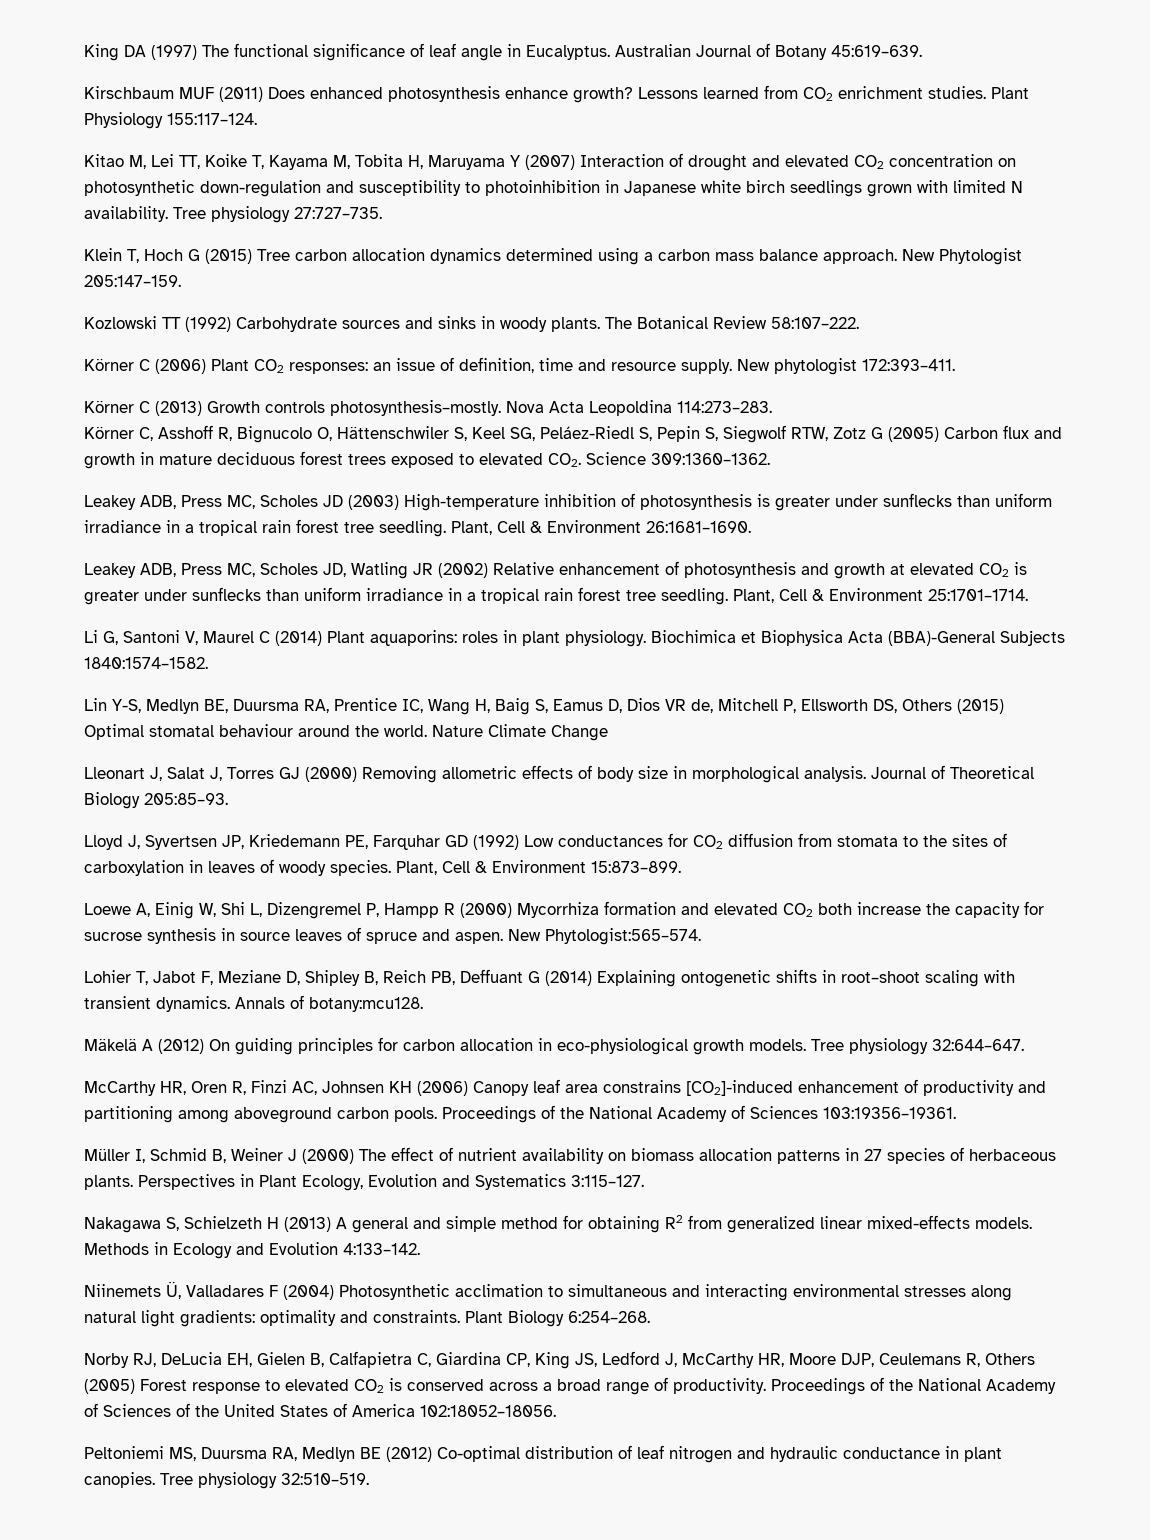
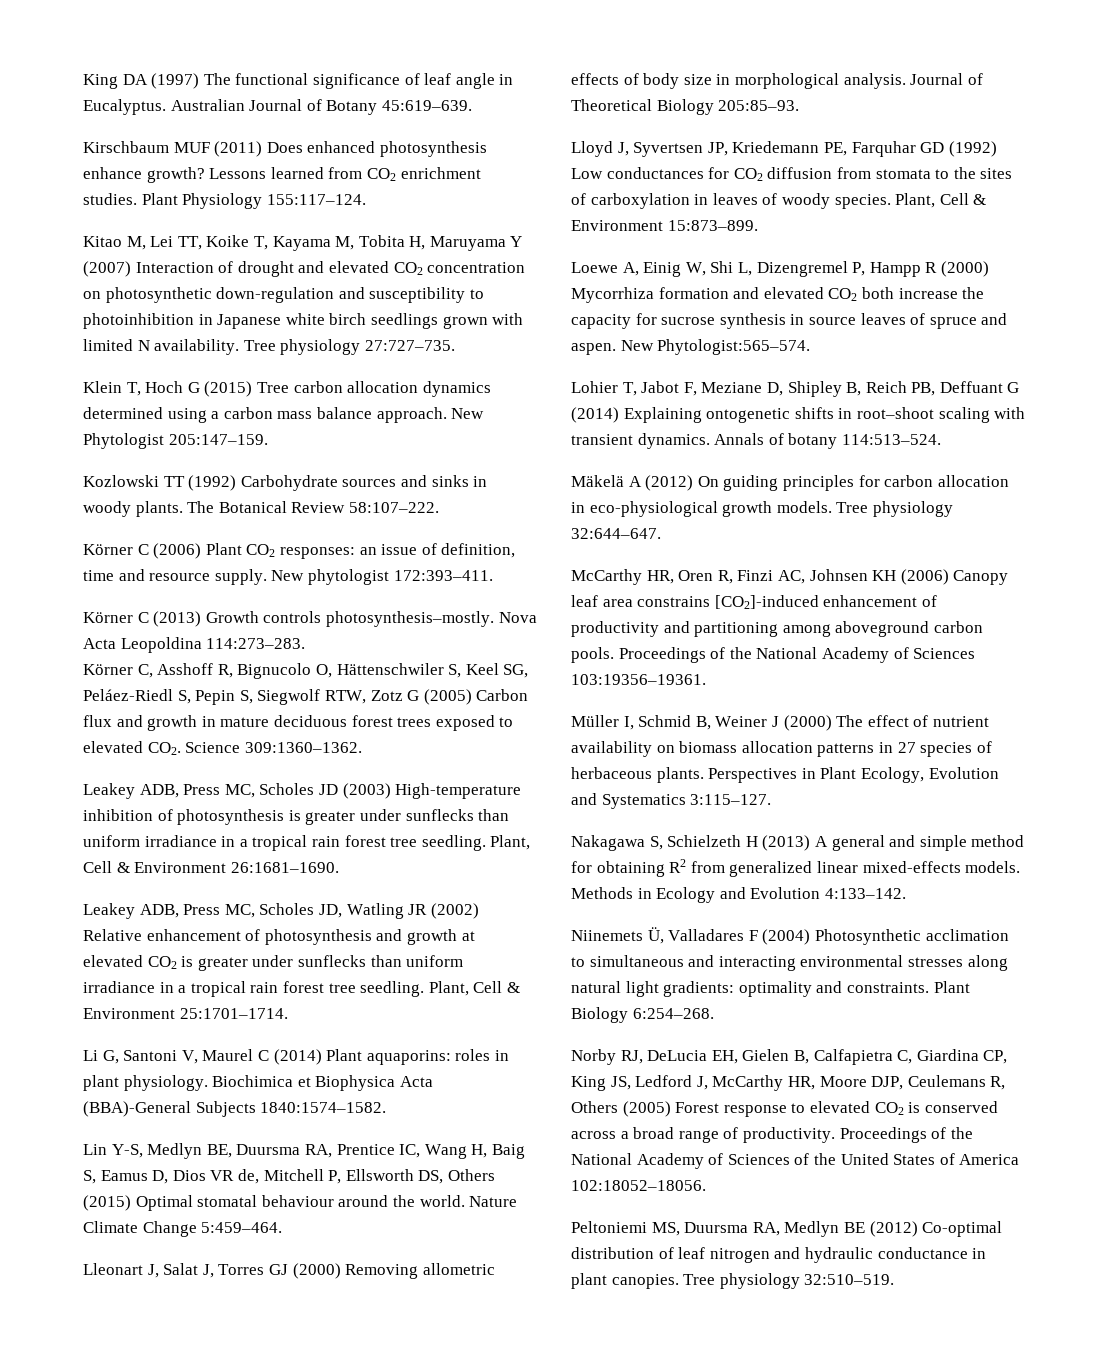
- Nature Climate Change
+ Nature Climate Change 5:459–464.
- Annals of botany:mcu128.
+ Annals of botany 114:513–524.

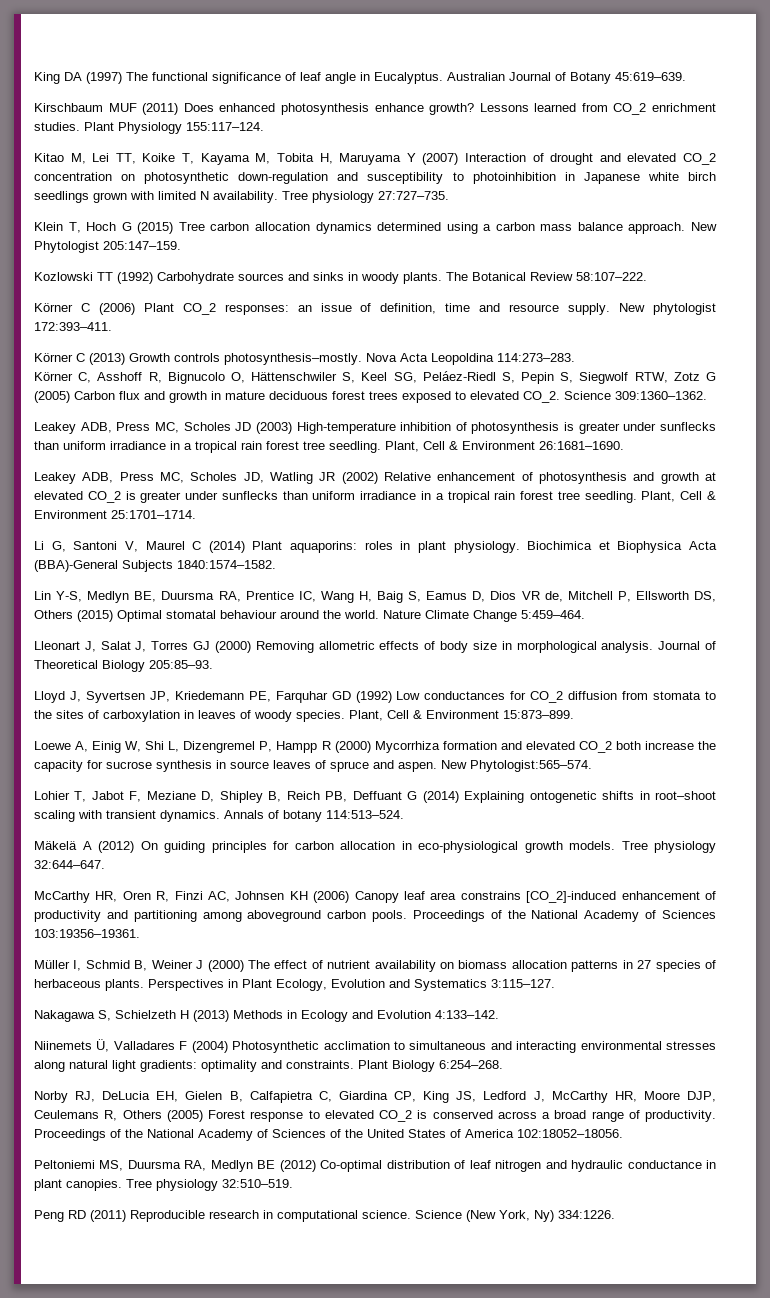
- Lessons learned from CO2 enrichment studies.
+ Lessons learned from CO_2 enrichment studies.
- Kitao M, Lei TT, Koike T, Kayama M, Tobita H, Maruyama Y (2007) Interaction of drought and elevated CO2 concentration on photosynthetic down-regulation and susceptibility to photoinhibition in Japanese white birch seedlings grown with limited N availability.
+ Kitao M, Lei TT, Koike T, Kayama M, Tobita H, Maruyama Y (2007) Interaction of drought and elevated CO_2 concentration on photosynthetic down-regulation and susceptibility to photoinhibition in Japanese white birch seedlings grown with limited N availability.
- Körner C (2006) Plant CO2 responses: an issue of definition, time and resource supply.
+ Körner C (2006) Plant CO_2 responses: an issue of definition, time and resource supply.
- Körner C, Asshoff R, Bignucolo O, Hättenschwiler S, Keel SG, Peláez-Riedl S, Pepin S, Siegwolf RTW, Zotz G (2005) Carbon flux and growth in mature deciduous forest trees exposed to elevated CO2. Science 309:1360–1362.
+ Körner C, Asshoff R, Bignucolo O, Hättenschwiler S, Keel SG, Peláez-Riedl S, Pepin S, Siegwolf RTW, Zotz G (2005) Carbon flux and growth in mature deciduous forest trees exposed to elevated CO_2. Science 309:1360–1362.
- Leakey ADB, Press MC, Scholes JD, Watling JR (2002) Relative enhancement of photosynthesis and growth at elevated CO2 is greater under sunflecks than uniform irradiance in a tropical rain forest tree seedling.
+ Leakey ADB, Press MC, Scholes JD, Watling JR (2002) Relative enhancement of photosynthesis and growth at elevated CO_2 is greater under sunflecks than uniform irradiance in a tropical rain forest tree seedling.
- Lloyd J, Syvertsen JP, Kriedemann PE, Farquhar GD (1992) Low conductances for CO2 diffusion from stomata to the sites of carboxylation in leaves of woody species.
+ Lloyd J, Syvertsen JP, Kriedemann PE, Farquhar GD (1992) Low conductances for CO_2 diffusion from stomata to the sites of carboxylation in leaves of woody species.
- Loewe A, Einig W, Shi L, Dizengremel P, Hampp R (2000) Mycorrhiza formation and elevated CO2 both increase the capacity for sucrose synthesis in source leaves of spruce and aspen.
+ Loewe A, Einig W, Shi L, Dizengremel P, Hampp R (2000) Mycorrhiza formation and elevated CO_2 both increase the capacity for sucrose synthesis in source leaves of spruce and aspen.
- McCarthy HR, Oren R, Finzi AC, Johnsen KH (2006) Canopy leaf area constrains [CO2]-induced enhancement of productivity and partitioning among aboveground carbon pools.
+ McCarthy HR, Oren R, Finzi AC, Johnsen KH (2006) Canopy leaf area constrains [CO_2]-induced enhancement of productivity and partitioning among aboveground carbon pools.
- Nakagawa S, Schielzeth H (2013) A general and simple method for obtaining R2 from generalized linear mixed-effects models. Methods in Ecology and Evolution 4:133–142.
+ Nakagawa S, Schielzeth H (2013) Methods in Ecology and Evolution 4:133–142.
- Norby RJ, DeLucia EH, Gielen B, Calfapietra C, Giardina CP, King JS, Ledford J, McCarthy HR, Moore DJP, Ceulemans R, Others (2005) Forest response to elevated CO2 is conserved across a broad range of productivity.
+ Norby RJ, DeLucia EH, Gielen B, Calfapietra C, Giardina CP, King JS, Ledford J, McCarthy HR, Moore DJP, Ceulemans R, Others (2005) Forest response to elevated CO_2 is conserved across a broad range of productivity.
+ Peng RD (2011) Reproducible research in computational science. Science (New York, Ny) 334:1226.

